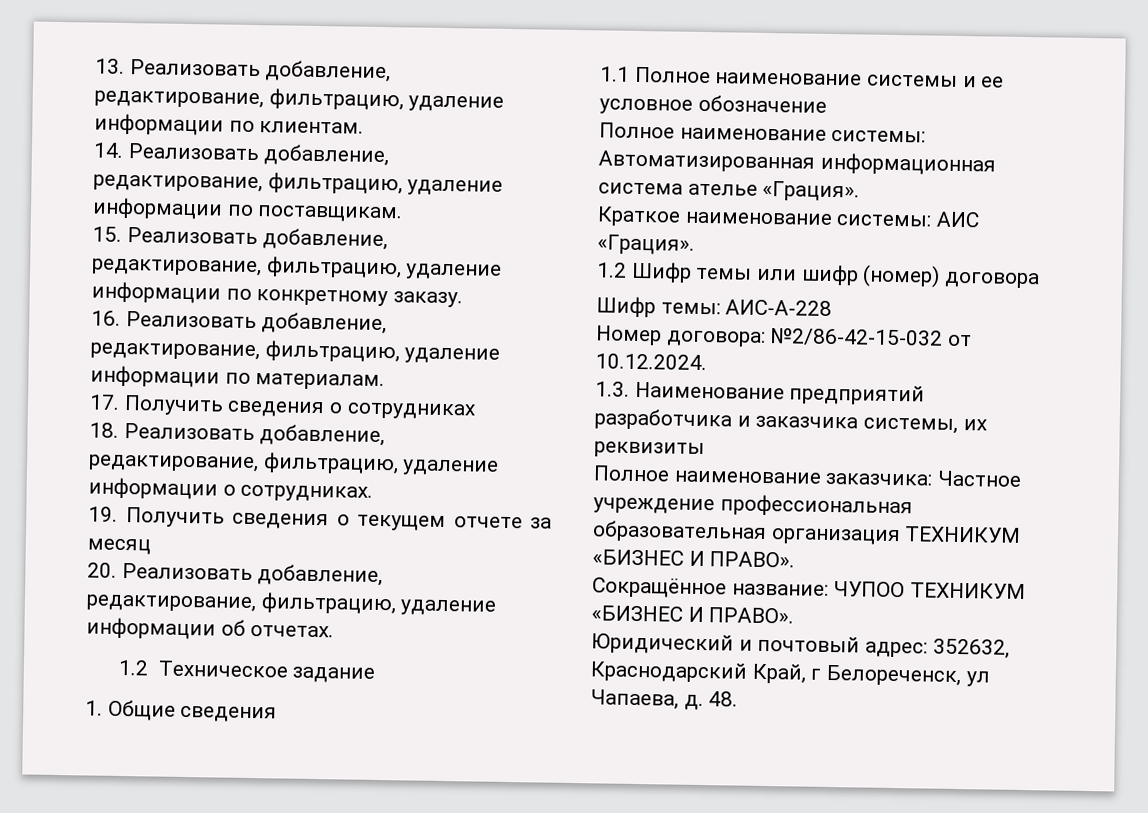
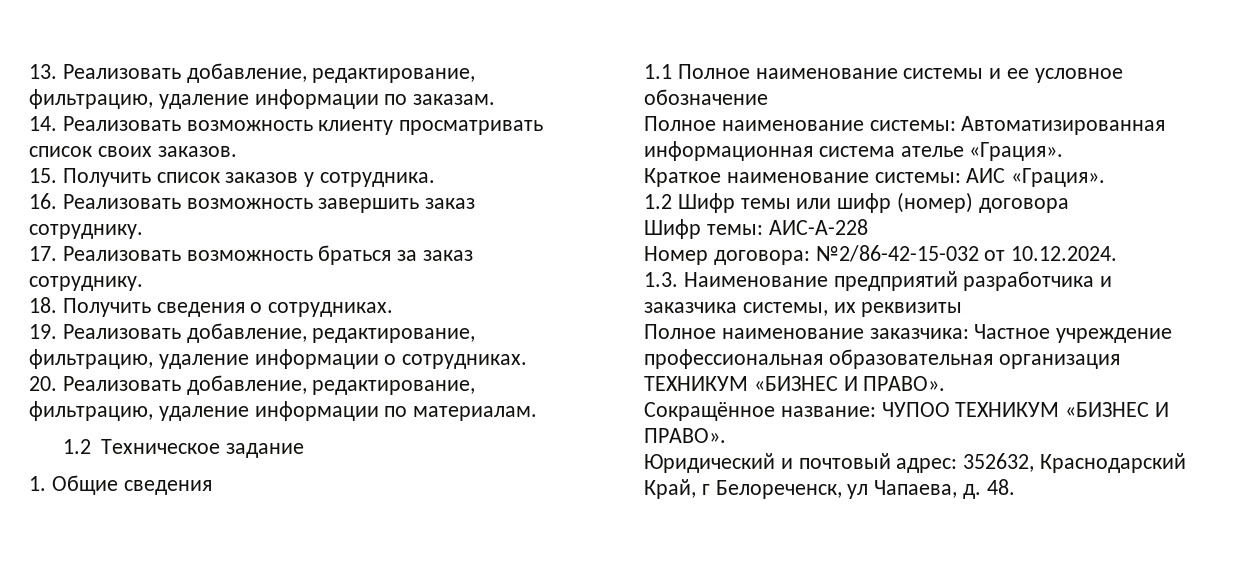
- 13. Реализовать добавление, редактирование, фильтрацию, удаление информации по клиентам.
+ 13. Реализовать добавление, редактирование, фильтрацию, удаление информации по заказам.
- 14. Реализовать добавление, редактирование, фильтрацию, удаление информации по поставщикам.
- 15. Реализовать добавление, редактирование, фильтрацию, удаление информации по конкретному заказу.
- 16. Реализовать добавление, редактирование, фильтрацию, удаление информации по материалам.
- 17. Получить сведения о сотрудниках
- 18. Реализовать добавление, редактирование, фильтрацию, удаление информации о сотрудниках.
+ 14. Реализовать возможность клиенту просматривать список своих заказов.
+ 15. Получить список заказов у сотрудника.
+ 16. Реализовать возможность завершить заказ сотруднику.
+ 17. Реализовать возможность браться за заказ сотруднику.
+ 18. Получить сведения о сотрудниках.
+ 19. Реализовать добавление, редактирование, фильтрацию, удаление информации о сотрудниках.
- 19. Получить сведения о текущем отчете за месяц
- 20. Реализовать добавление, редактирование, фильтрацию, удаление информации об отчетах.
+ 20. Реализовать добавление, редактирование, фильтрацию, удаление информации по материалам.

